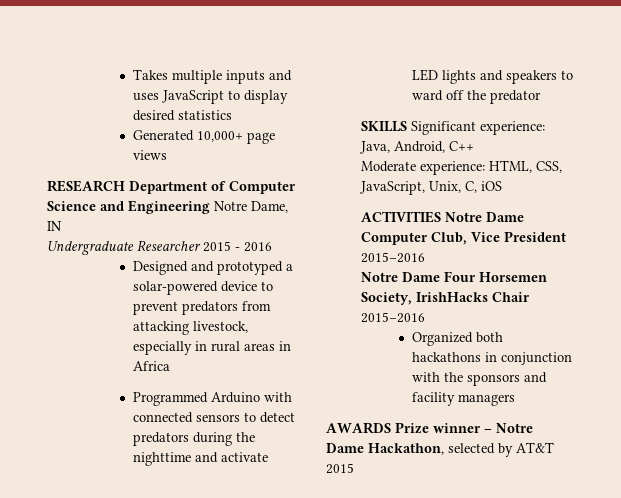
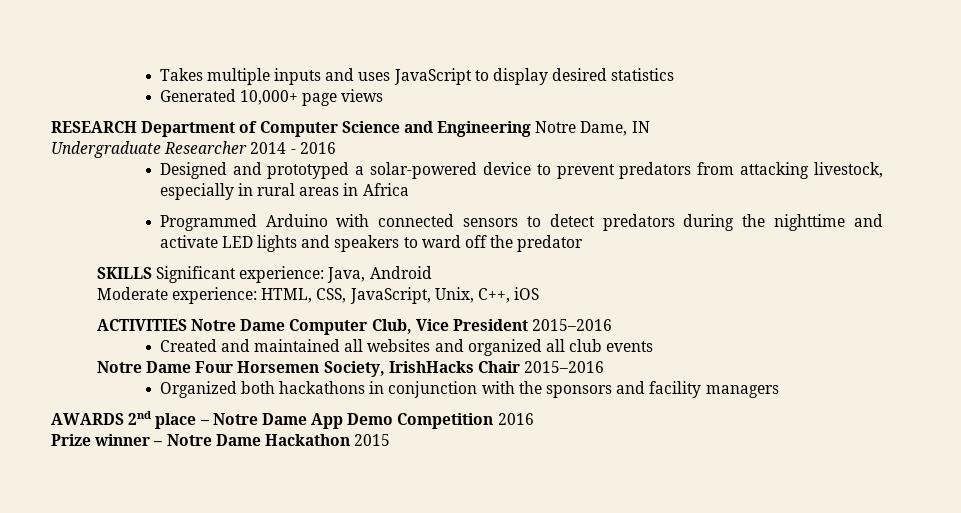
- Undergraduate Researcher 2015 - 2016
+ Undergraduate Researcher 2014 - 2016
- SKILLS Significant experience: Java, Android, C++
+ SKILLS Significant experience: Java, Android
- Moderate experience: HTML, CSS, JavaScript, Unix, C, iOS
+ Moderate experience: HTML, CSS, JavaScript, Unix, C++, iOS
+ Created and maintained all websites and organized all club events
- AWARDS Prize winner – Notre Dame Hackathon, selected by AT&T 2015
+ AWARDS 2nd place – Notre Dame App Demo Competition 2016
+ Prize winner – Notre Dame Hackathon 2015

